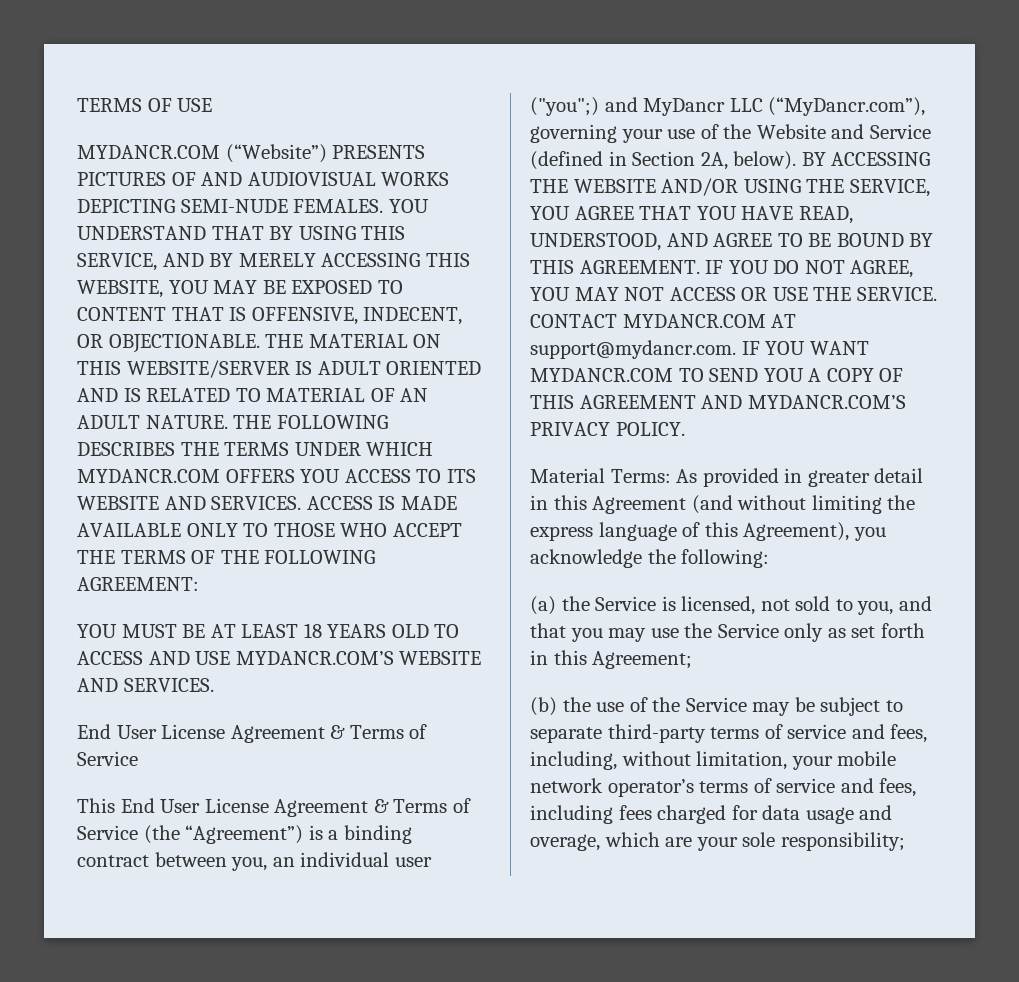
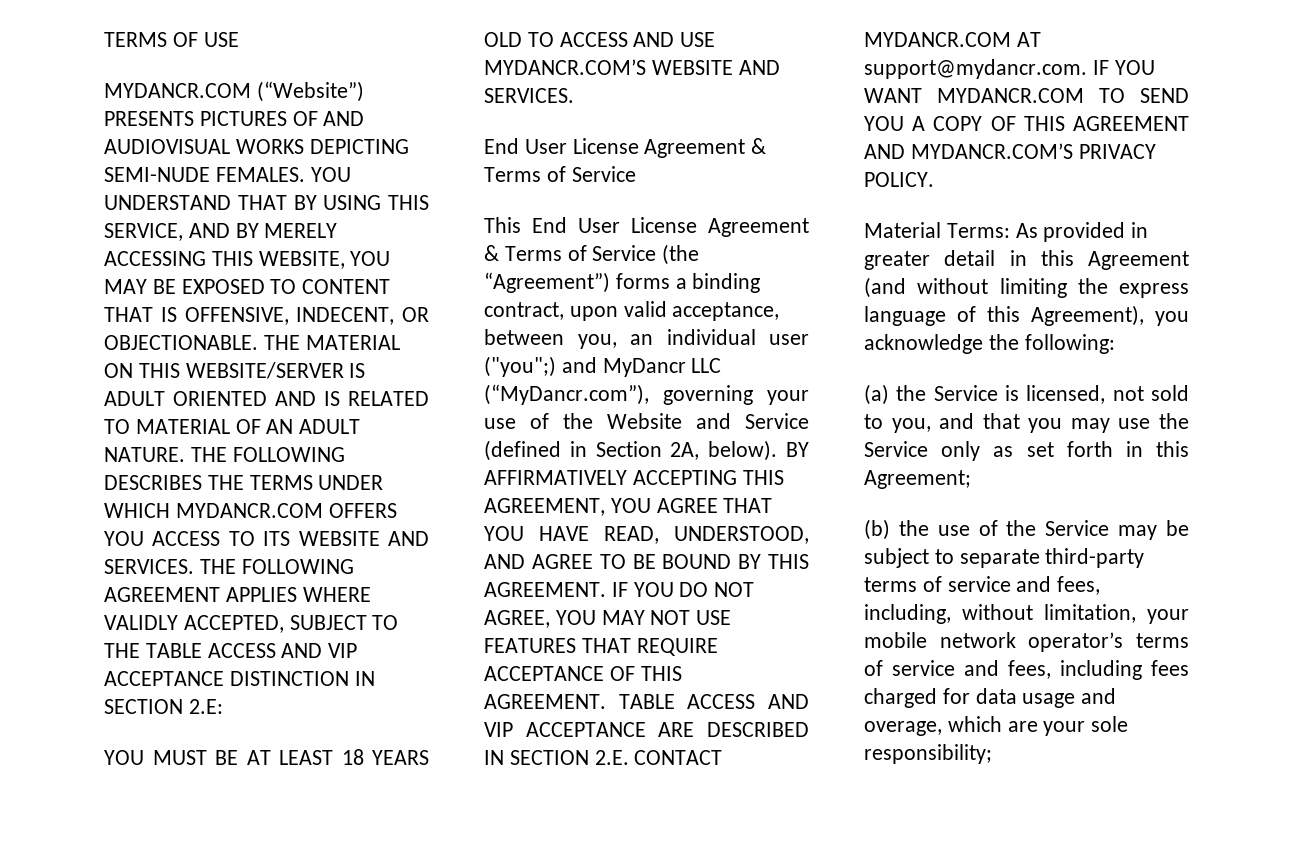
- ACCESS IS MADE AVAILABLE ONLY TO THOSE WHO ACCEPT THE TERMS OF THE FOLLOWING AGREEMENT:
+ THE FOLLOWING AGREEMENT APPLIES WHERE VALIDLY ACCEPTED, SUBJECT TO THE TABLE ACCESS AND VIP ACCEPTANCE DISTINCTION IN SECTION 2.E:
- This End User License Agreement & Terms of Service (the “Agreement”) is a binding contract between you, an individual user ("you";) and MyDancr LLC (“MyDancr.com”), governing your use of the Website and Service (defined in Section 2A, below).
+ This End User License Agreement & Terms of Service (the “Agreement”) forms a binding contract, upon valid acceptance, between you, an individual user ("you";) and MyDancr LLC (“MyDancr.com”), governing your use of the Website and Service (defined in Section 2A, below).
- BY ACCESSING THE WEBSITE AND/OR USING THE SERVICE, YOU AGREE THAT YOU HAVE READ, UNDERSTOOD, AND AGREE TO BE BOUND BY THIS AGREEMENT.
+ BY AFFIRMATIVELY ACCEPTING THIS AGREEMENT, YOU AGREE THAT YOU HAVE READ, UNDERSTOOD, AND AGREE TO BE BOUND BY THIS AGREEMENT.
- IF YOU DO NOT AGREE, YOU MAY NOT ACCESS OR USE THE SERVICE. CONTACT MYDANCR.COM AT support@mydancr.com. IF YOU WANT MYDANCR.COM TO SEND YOU A COPY OF THIS AGREEMENT AND MYDANCR.COM’S PRIVACY POLICY.
+ IF YOU DO NOT AGREE, YOU MAY NOT USE FEATURES THAT REQUIRE ACCEPTANCE OF THIS AGREEMENT. TABLE ACCESS AND VIP ACCEPTANCE ARE DESCRIBED IN SECTION 2.E. CONTACT MYDANCR.COM AT support@mydancr.com. IF YOU WANT MYDANCR.COM TO SEND YOU A COPY OF THIS AGREEMENT AND MYDANCR.COM’S PRIVACY POLICY.

